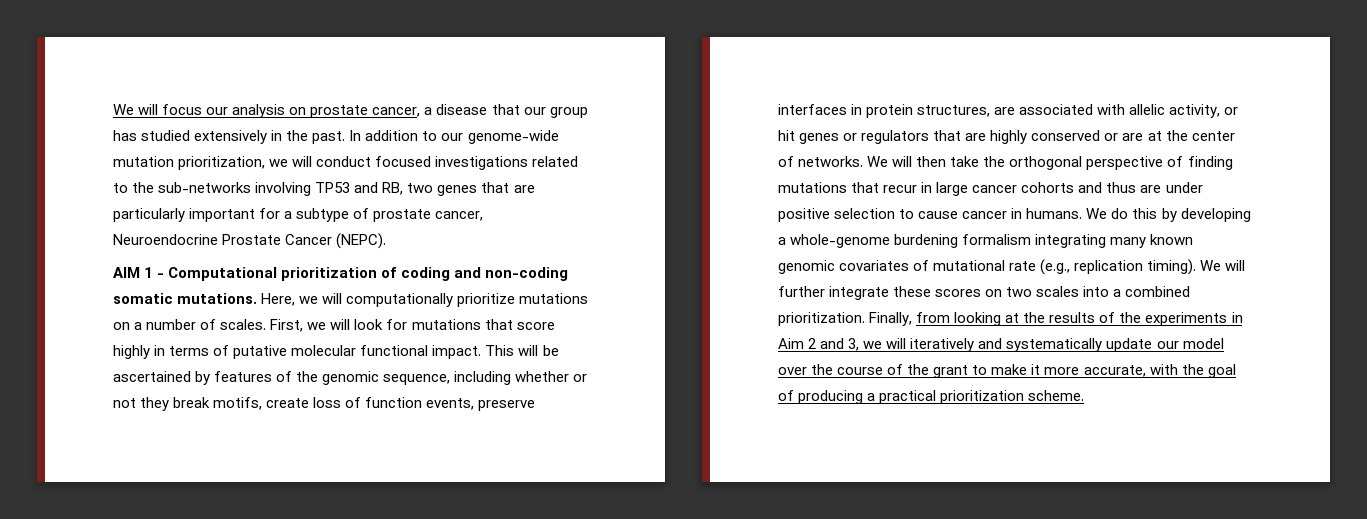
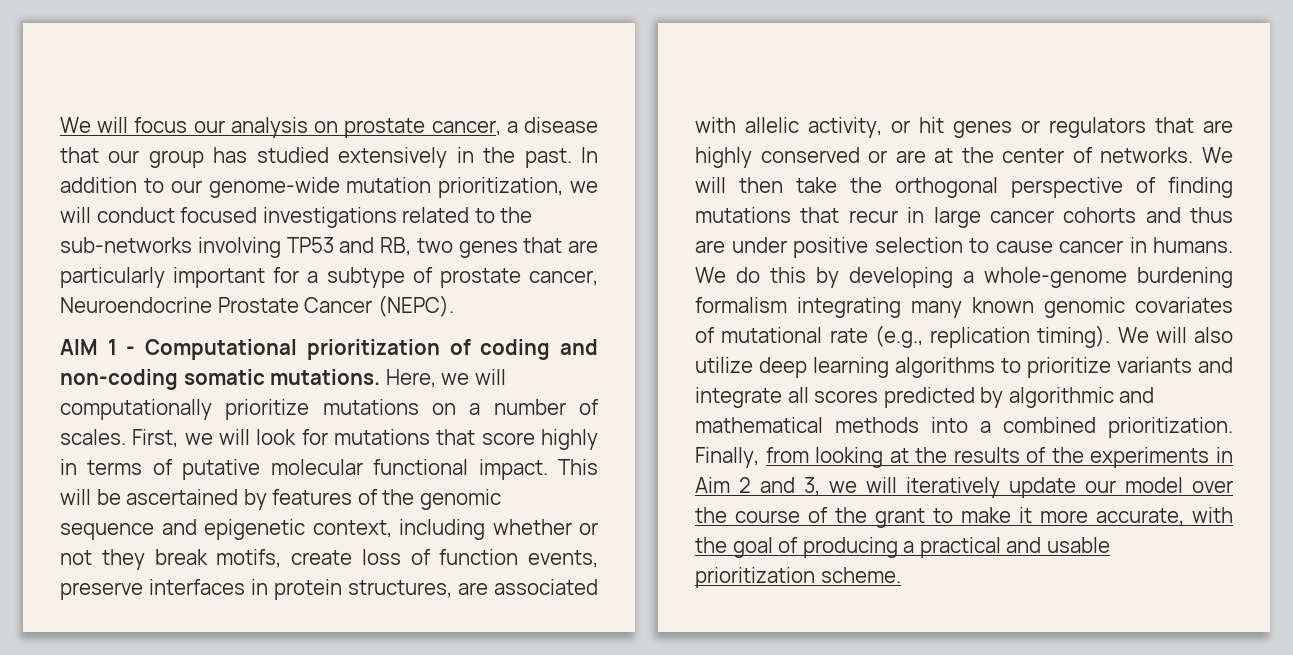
- This will be ascertained by features of the genomic sequence, including whether or not they break motifs, create loss of function events, preserve interfaces in protein structures, are associated with allelic activity, or hit genes or regulators that are highly conserved or are at the center of networks.
+ This will be ascertained by features of the genomic sequence and epigenetic context, including whether or not they break motifs, create loss of function events, preserve interfaces in protein structures, are associated with allelic activity, or hit genes or regulators that are highly conserved or are at the center of networks.
- We will further integrate these scores on two scales into a combined prioritization.
+ We will also utilize deep learning algorithms to prioritize variants and integrate all scores predicted by algorithmic and mathematical methods into a combined prioritization.
- Finally, from looking at the results of the experiments in Aim 2 and 3, we will iteratively and systematically update our model over the course of the grant to make it more accurate, with the goal of producing a practical prioritization scheme.
+ Finally, from looking at the results of the experiments in Aim 2 and 3, we will iteratively update our model over the course of the grant to make it more accurate, with the goal of producing a practical and usable prioritization scheme.

